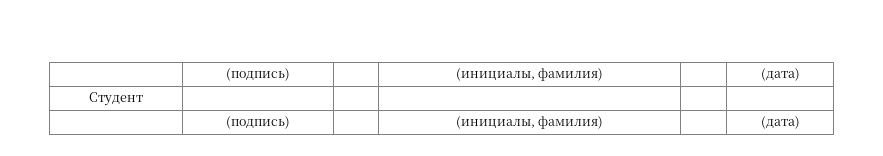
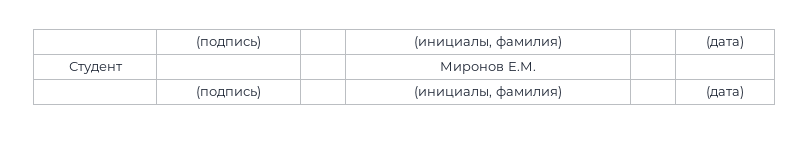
- Студент | | | | |
+ Студент | | | Миронов Е.М. | |

